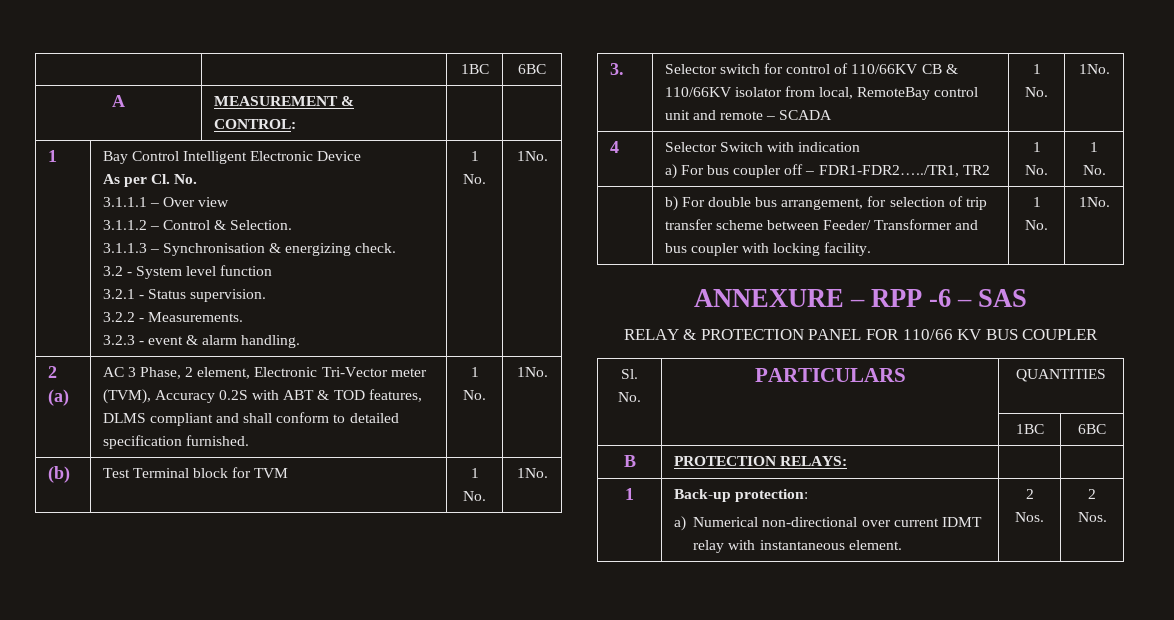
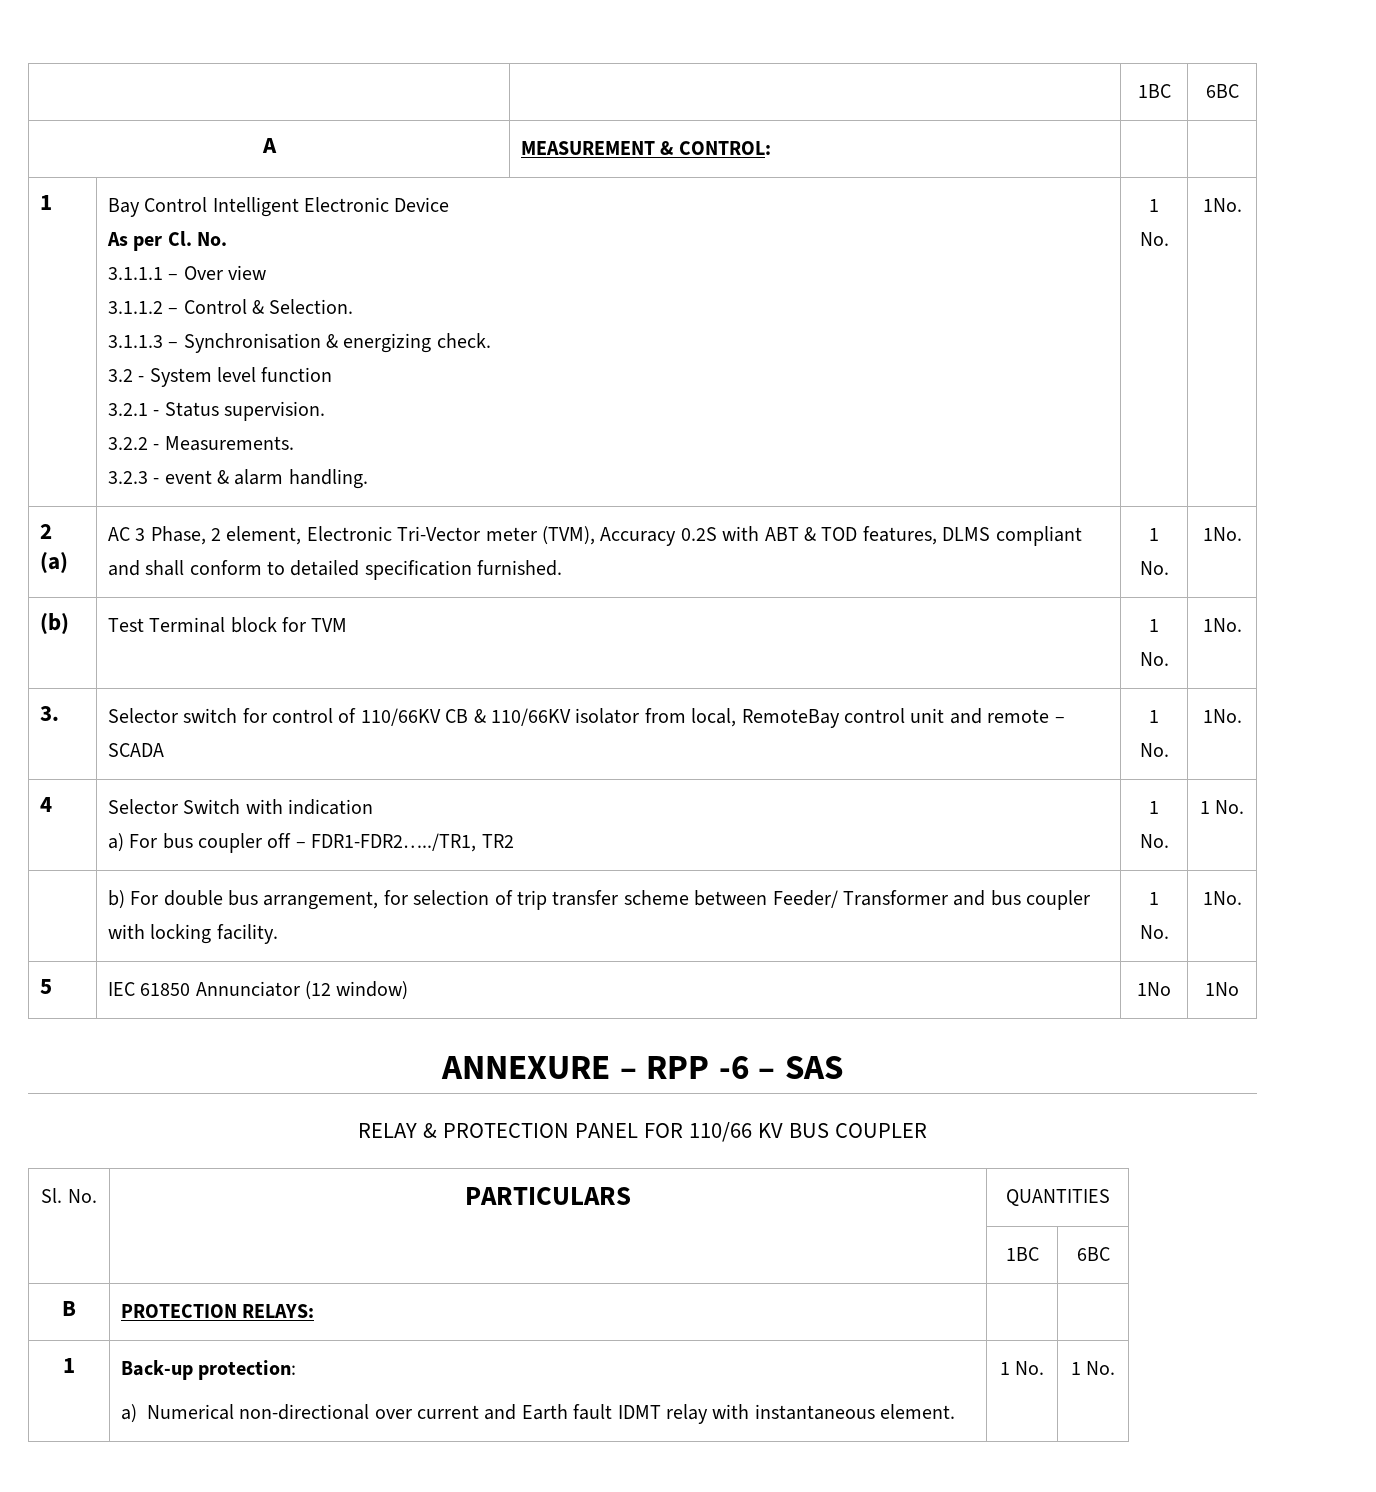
+ 5 | IEC 61850 Annunciator (12 window) | 1No | 1No
  1 | Back-up protection:
- a) Numerical non-directional over current IDMT relay with instantaneous element. | 2 Nos. | 2 Nos.
+ a) Numerical non-directional over current and Earth fault IDMT relay with instantaneous element. | 1 No. | 1 No.

